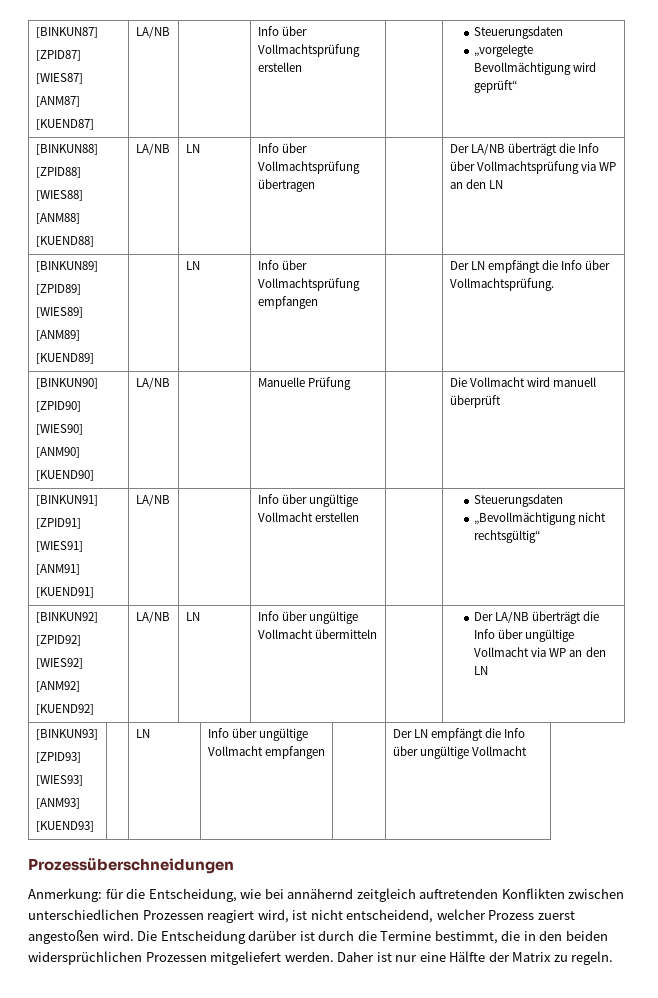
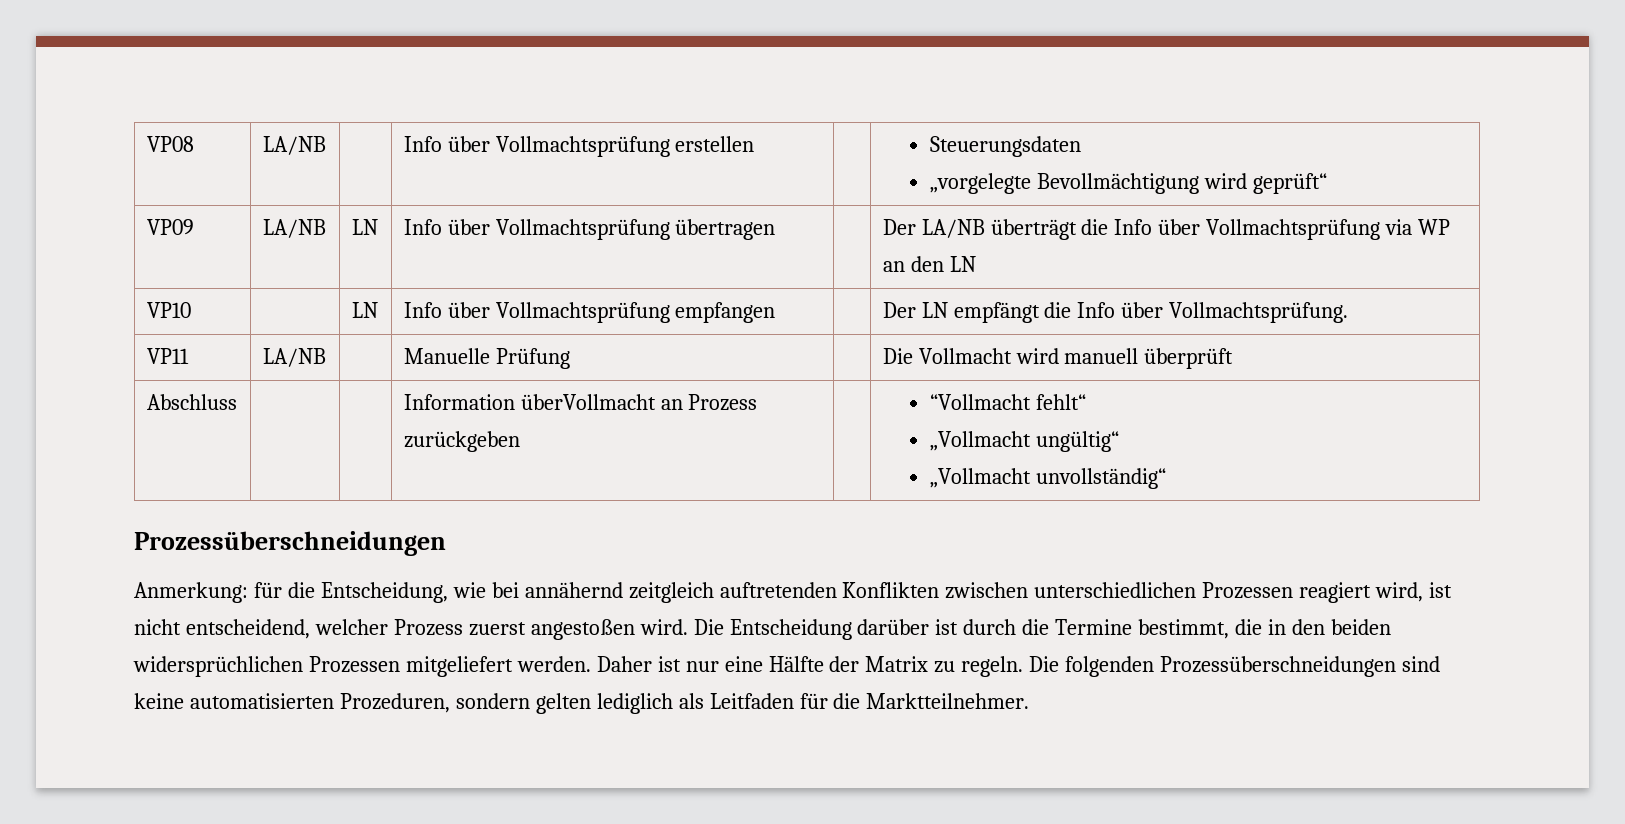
- [BINKUN87]
- [ZPID87]
- [WIES87]
- [ANM87]
- [KUEND87] | LA/NB | | Info über Vollmachtsprüfung erstellen | | Steuerungsdaten
+ VP08 | LA/NB | | Info über Vollmachtsprüfung erstellen | | Steuerungsdaten
- [BINKUN88]
- [ZPID88]
- [WIES88]
- [ANM88]
- [KUEND88] | LA/NB | LN | Info über Vollmachtsprüfung übertragen | | Der LA/NB überträgt die Info über Vollmachtsprüfung via WP an den LN
+ VP09 | LA/NB | LN | Info über Vollmachtsprüfung übertragen | | Der LA/NB überträgt die Info über Vollmachtsprüfung via WP an den LN
- [BINKUN89]
- [ZPID89]
- [WIES89]
- [ANM89]
- [KUEND89] | | LN | Info über Vollmachtsprüfung empfangen | | Der LN empfängt die Info über Vollmachtsprüfung.
+ VP10 | | LN | Info über Vollmachtsprüfung empfangen | | Der LN empfängt die Info über Vollmachtsprüfung.
- [BINKUN90]
- [ZPID90]
- [WIES90]
- [ANM90]
- [KUEND90] | LA/NB | | Manuelle Prüfung | | Die Vollmacht wird manuell überprüft
+ VP11 | LA/NB | | Manuelle Prüfung | | Die Vollmacht wird manuell überprüft
- [BINKUN91]
- [ZPID91]
- [WIES91]
- [ANM91]
- [KUEND91] | LA/NB | | Info über ungültige Vollmacht erstellen | | Steuerungsdaten
- „Bevollmächtigung nicht rechtsgültig“
- [BINKUN92]
- [ZPID92]
- [WIES92]
- [ANM92]
- [KUEND92] | LA/NB | LN | Info über ungültige Vollmacht übermitteln | | Der LA/NB überträgt die Info über ungültige Vollmacht via WP an den LN
- [BINKUN93]
- [ZPID93]
- [WIES93]
- [ANM93]
- [KUEND93] | | LN | Info über ungültige Vollmacht empfangen | | Der LN empfängt die Info über ungültige Vollmacht
+ Abschluss | | | Information überVollmacht an Prozess zurückgeben | | “Vollmacht fehlt“
+ „Vollmacht ungültig“
+ „Vollmacht unvollständig“
+ Die folgenden Prozessüberschneidungen sind keine automatisierten Prozeduren, sondern gelten lediglich als Leitfaden für die Marktteilnehmer.

